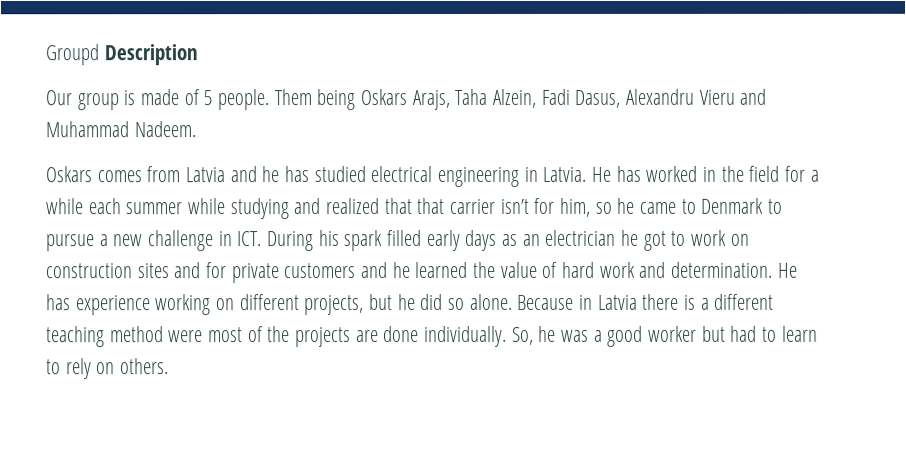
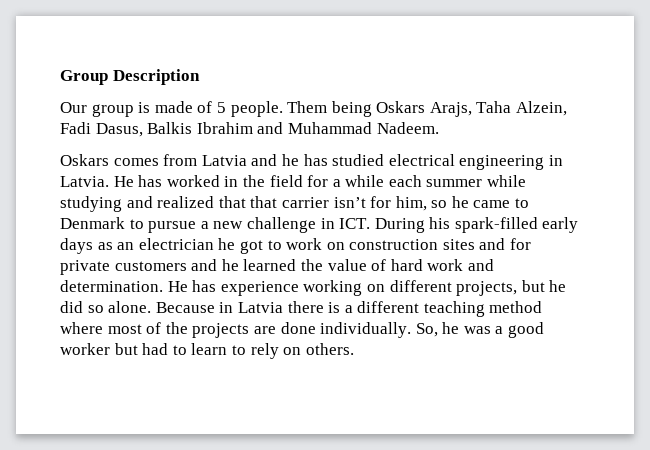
- Groupd Description
+ Group Description
- Them being Oskars Arajs, Taha Alzein, Fadi Dasus, Alexandru Vieru and Muhammad Nadeem.
+ Them being Oskars Arajs, Taha Alzein, Fadi Dasus, Balkis Ibrahim and Muhammad Nadeem.
- He has worked in the field for a while each summer while studying and realized that that carrier isn’t for him, so he came to Denmark to pursue a new challenge in ICT. During his spark filled early days as an electrician he got to work on construction sites and for private customers and he learned the value of hard work and determination.
+ He has worked in the field for a while each summer while studying and realized that that carrier isn’t for him, so he came to Denmark to pursue a new challenge in ICT. During his spark-filled early days as an electrician he got to work on construction sites and for private customers and he learned the value of hard work and determination.
- Because in Latvia there is a different teaching method were most of the projects are done individually.
+ Because in Latvia there is a different teaching method where most of the projects are done individually.

